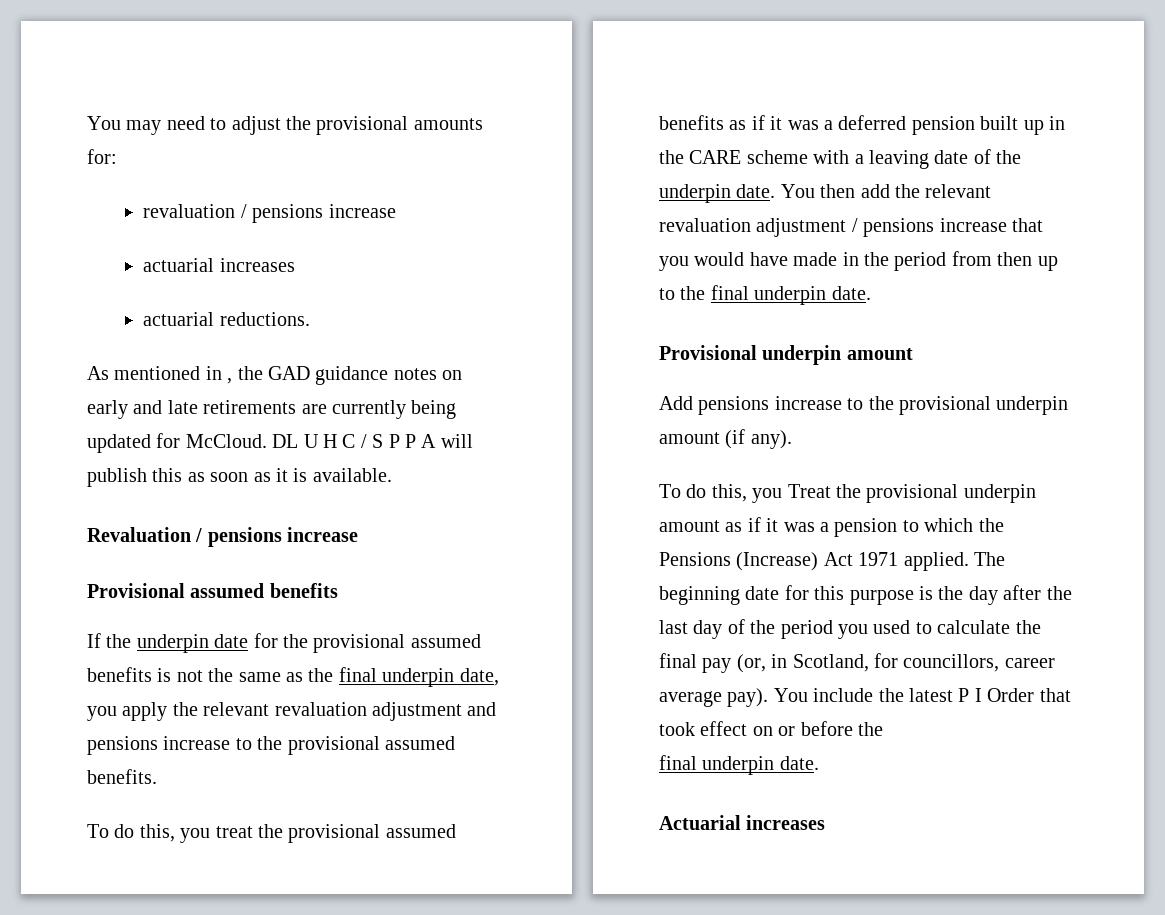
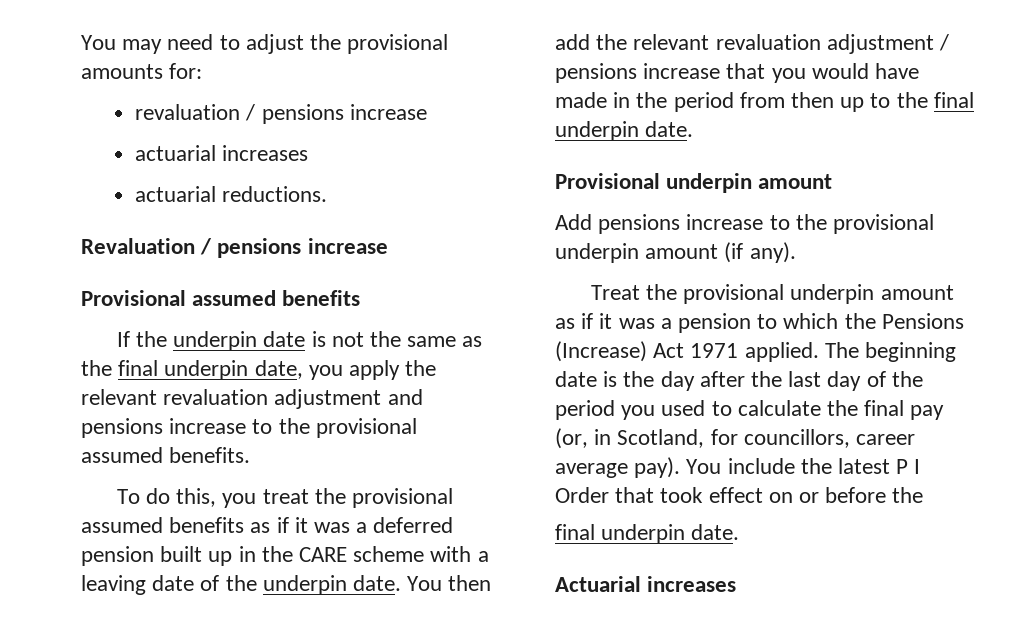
- As mentioned in , the GAD guidance notes on early and late retirements are currently being updated for McCloud. DL U H C / S P P A will publish this as soon as it is available.
- If the underpin date for the provisional assumed benefits is not the same as the final underpin date, you apply the relevant revaluation adjustment and pensions increase to the provisional assumed benefits.
+ If the underpin date is not the same as the final underpin date, you apply the relevant revaluation adjustment and pensions increase to the provisional assumed benefits.
- To do this, you Treat the provisional underpin amount as if it was a pension to which the Pensions (Increase) Act 1971 applied.
+ Treat the provisional underpin amount as if it was a pension to which the Pensions (Increase) Act 1971 applied.
- The beginning date for this purpose is the day after the last day of the period you used to calculate the final pay (or, in Scotland, for councillors, career average pay).
+ The beginning date is the day after the last day of the period you used to calculate the final pay (or, in Scotland, for councillors, career average pay).

